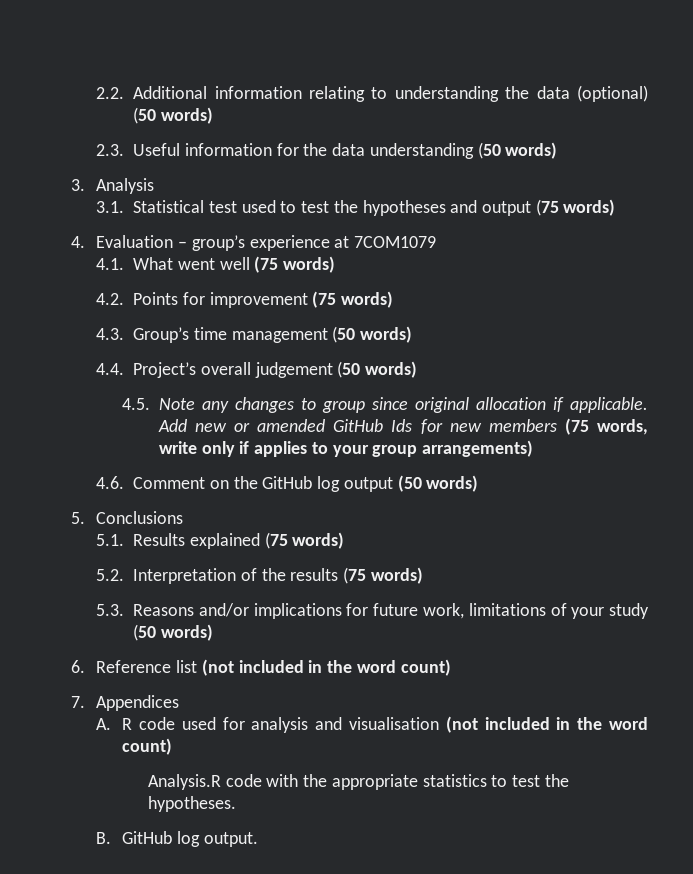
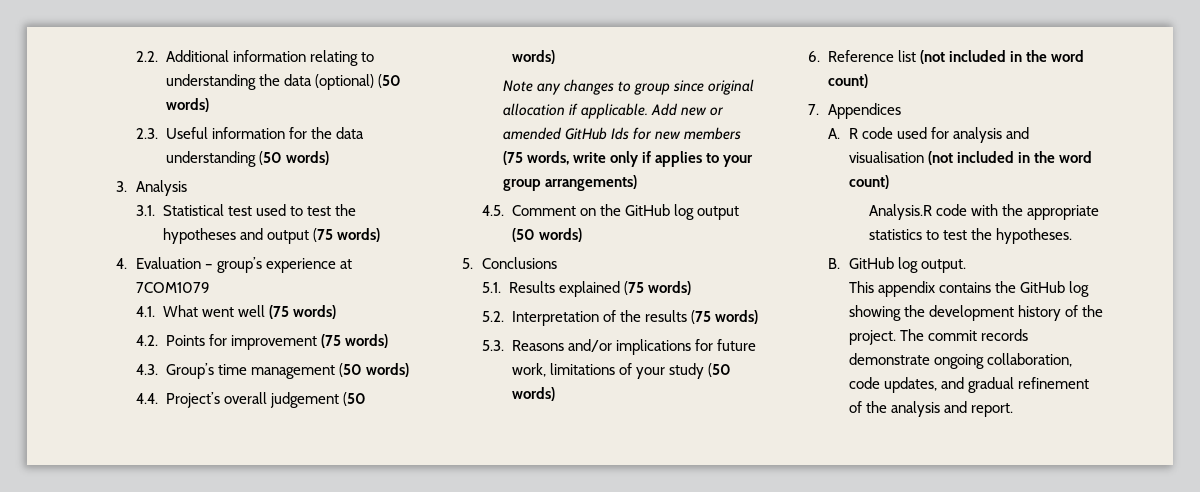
- 4.5. Note any changes to group since original allocation if applicable.
+ Note any changes to group since original allocation if applicable.
- 4.6. Comment on the GitHub log output (50 words)
+ 4.5. Comment on the GitHub log output (50 words)
+ This appendix contains the GitHub log showing the development history of the project. The commit records demonstrate ongoing collaboration, code updates, and gradual refinement of the analysis and report.

